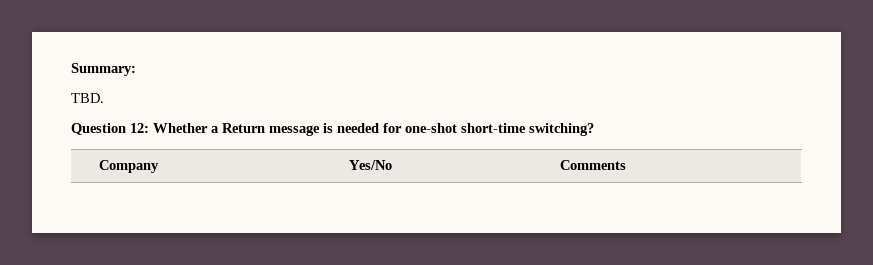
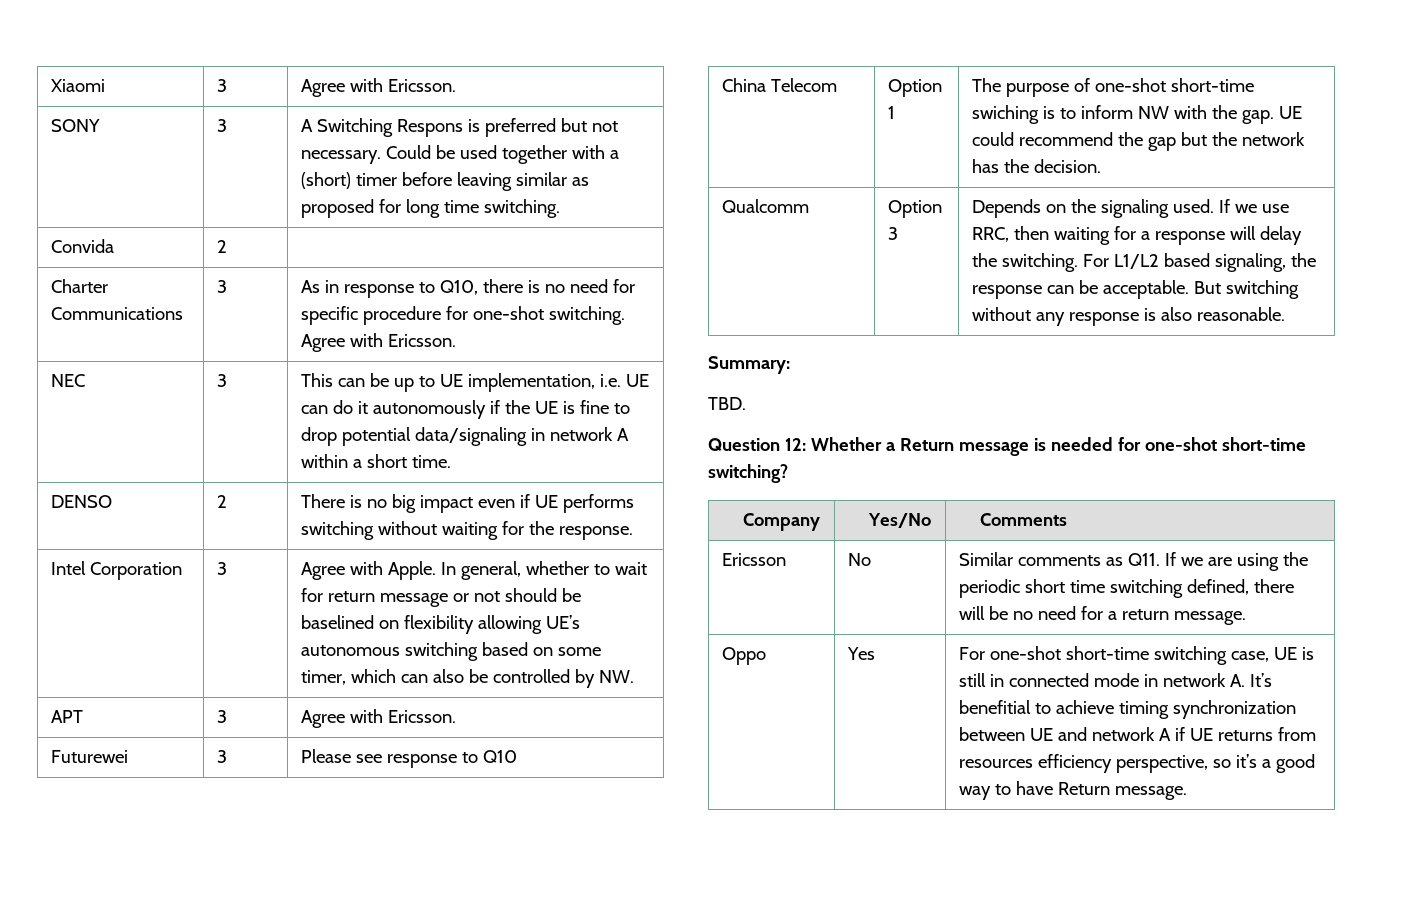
+ Xiaomi | 3 | Agree with Ericsson.
+ SONY | 3 | A Switching Respons is preferred but not necessary. Could be used together with a (short) timer before leaving similar as proposed for long time switching.
+ Convida | 2 |
+ Charter Communications | 3 | As in response to Q10, there is no need for specific procedure for one-shot switching. Agree with Ericsson.
+ NEC | 3 | This can be up to UE implementation, i.e. UE can do it autonomously if the UE is fine to drop potential data/signaling in network A within a short time.
+ DENSO | 2 | There is no big impact even if UE performs switching without waiting for the response.
+ Intel Corporation | 3 | Agree with Apple. In general, whether to wait for return message or not should be baselined on flexibility allowing UE’s autonomous switching based on some timer, which can also be controlled by NW.
+ APT | 3 | Agree with Ericsson.
+ Futurewei | 3 | Please see response to Q10
+ China Telecom | Option 1 | The purpose of one-shot short-time swiching is to inform NW with the gap. UE could recommend the gap but the network has the decision.
+ Qualcomm | Option 3 | Depends on the signaling used. If we use RRC, then waiting for a response will delay the switching. For L1/L2 based signaling, the response can be acceptable. But switching without any response is also reasonable.
+ Ericsson | No | Similar comments as Q11. If we are using the periodic short time switching defined, there will be no need for a return message.
+ Oppo | Yes | For one-shot short-time switching case, UE is still in connected mode in network A. It’s benefitial to achieve timing synchronization between UE and network A if UE returns from resources efficiency perspective, so it’s a good way to have Return message.

